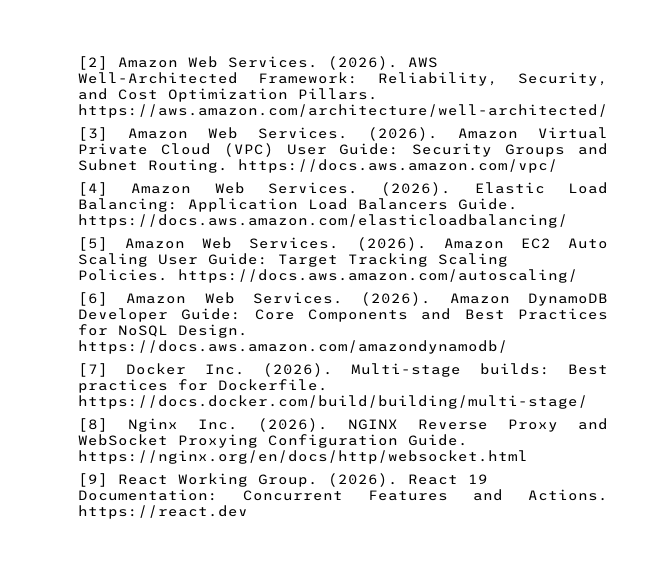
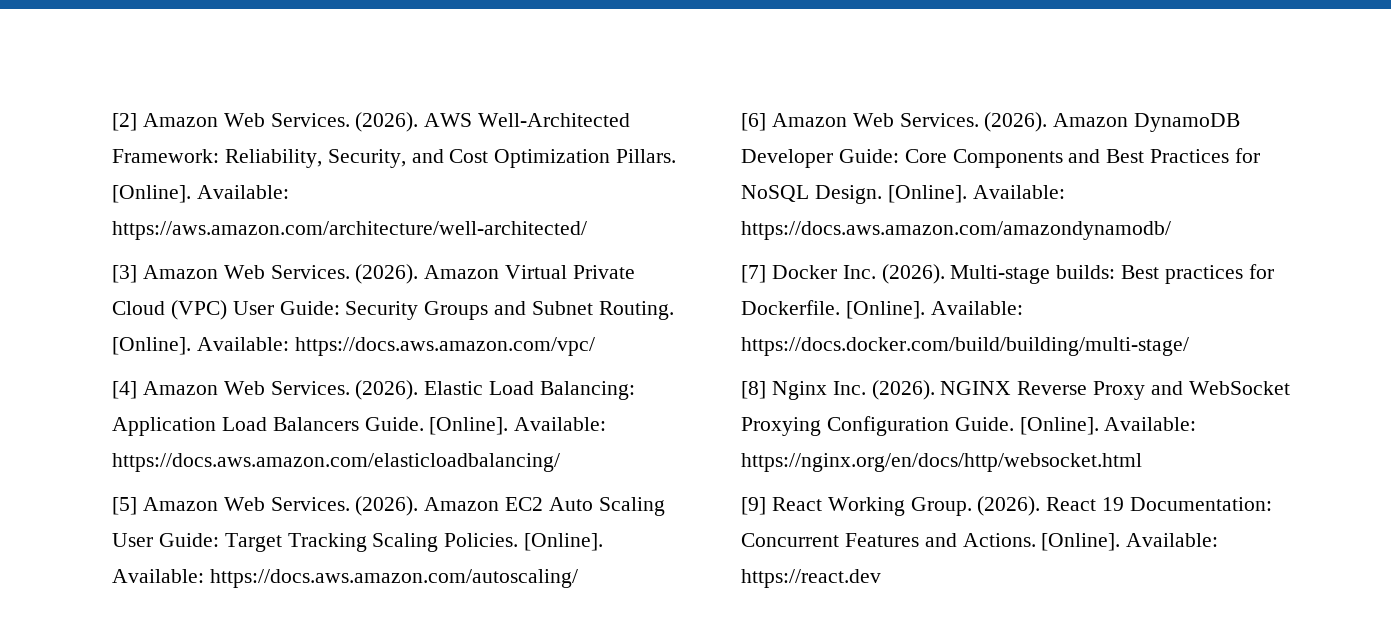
- AWS Well-Architected Framework: Reliability, Security, and Cost Optimization Pillars. https://aws.amazon.com/architecture/well-architected/
+ AWS Well-Architected Framework: Reliability, Security, and Cost Optimization Pillars. [Online]. Available: https://aws.amazon.com/architecture/well-architected/
- Amazon Virtual Private Cloud (VPC) User Guide: Security Groups and Subnet Routing. https://docs.aws.amazon.com/vpc/
+ Amazon Virtual Private Cloud (VPC) User Guide: Security Groups and Subnet Routing. [Online]. Available: https://docs.aws.amazon.com/vpc/
- Elastic Load Balancing: Application Load Balancers Guide. https://docs.aws.amazon.com/elasticloadbalancing/
+ Elastic Load Balancing: Application Load Balancers Guide. [Online]. Available: https://docs.aws.amazon.com/elasticloadbalancing/
- Amazon EC2 Auto Scaling User Guide: Target Tracking Scaling Policies. https://docs.aws.amazon.com/autoscaling/
+ Amazon EC2 Auto Scaling User Guide: Target Tracking Scaling Policies. [Online]. Available: https://docs.aws.amazon.com/autoscaling/
- Amazon DynamoDB Developer Guide: Core Components and Best Practices for NoSQL Design. https://docs.aws.amazon.com/amazondynamodb/
+ Amazon DynamoDB Developer Guide: Core Components and Best Practices for NoSQL Design. [Online]. Available: https://docs.aws.amazon.com/amazondynamodb/
- Multi-stage builds: Best practices for Dockerfile. https://docs.docker.com/build/building/multi-stage/
+ Multi-stage builds: Best practices for Dockerfile. [Online]. Available: https://docs.docker.com/build/building/multi-stage/
- NGINX Reverse Proxy and WebSocket Proxying Configuration Guide. https://nginx.org/en/docs/http/websocket.html
+ NGINX Reverse Proxy and WebSocket Proxying Configuration Guide. [Online]. Available: https://nginx.org/en/docs/http/websocket.html
- React 19 Documentation: Concurrent Features and Actions. https://react.dev
+ React 19 Documentation: Concurrent Features and Actions. [Online]. Available: https://react.dev

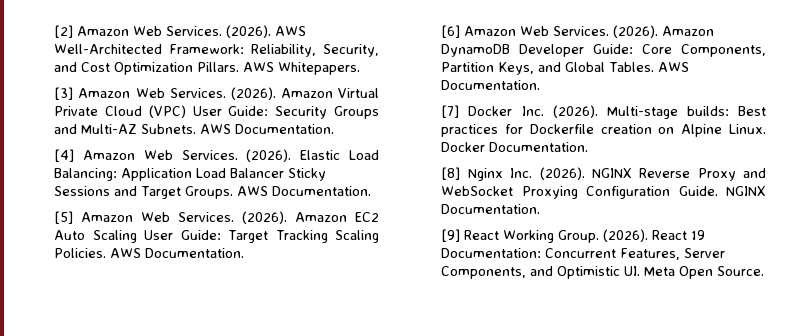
- [Online]. Available: https://aws.amazon.com/architecture/well-architected/
+ AWS Whitepapers.
- Amazon Virtual Private Cloud (VPC) User Guide: Security Groups and Subnet Routing. [Online]. Available: https://docs.aws.amazon.com/vpc/
+ Amazon Virtual Private Cloud (VPC) User Guide: Security Groups and Multi-AZ Subnets. AWS Documentation.
- Elastic Load Balancing: Application Load Balancers Guide. [Online]. Available: https://docs.aws.amazon.com/elasticloadbalancing/
+ Elastic Load Balancing: Application Load Balancer Sticky Sessions and Target Groups. AWS Documentation.
- Amazon EC2 Auto Scaling User Guide: Target Tracking Scaling Policies. [Online]. Available: https://docs.aws.amazon.com/autoscaling/
+ Amazon EC2 Auto Scaling User Guide: Target Tracking Scaling Policies. AWS Documentation.
- Amazon DynamoDB Developer Guide: Core Components and Best Practices for NoSQL Design. [Online]. Available: https://docs.aws.amazon.com/amazondynamodb/
+ Amazon DynamoDB Developer Guide: Core Components, Partition Keys, and Global Tables. AWS Documentation.
- Multi-stage builds: Best practices for Dockerfile. [Online]. Available: https://docs.docker.com/build/building/multi-stage/
+ Multi-stage builds: Best practices for Dockerfile creation on Alpine Linux. Docker Documentation.
- [Online]. Available: https://nginx.org/en/docs/http/websocket.html
+ NGINX Documentation.
- React 19 Documentation: Concurrent Features and Actions. [Online]. Available: https://react.dev
+ React 19 Documentation: Concurrent Features, Server Components, and Optimistic UI. Meta Open Source.

